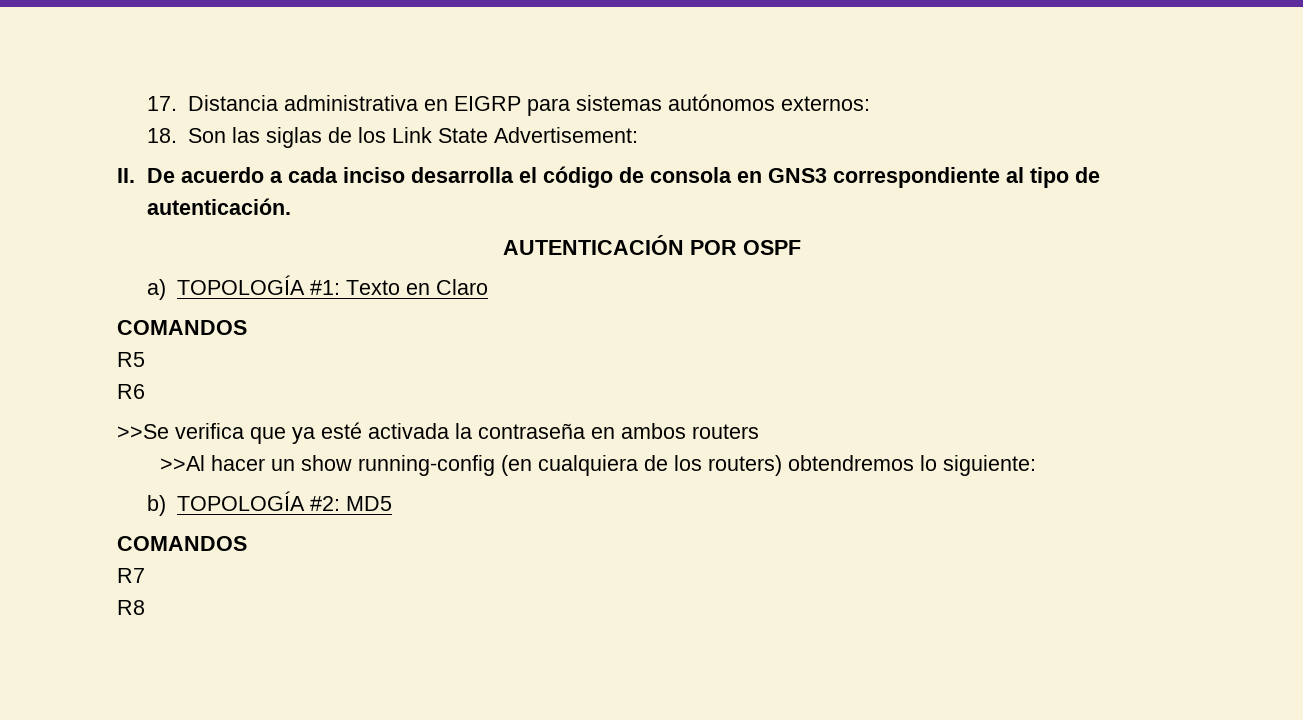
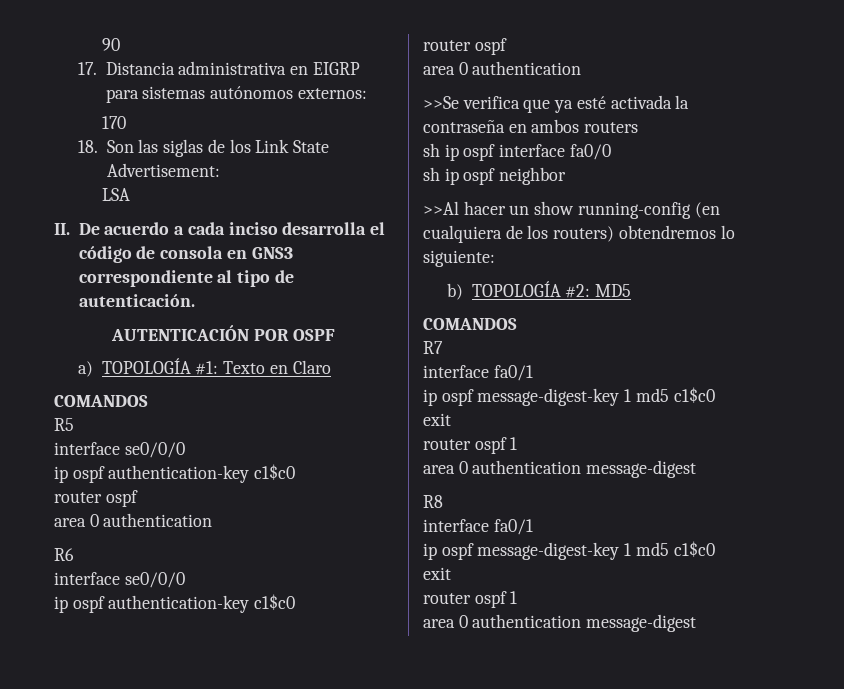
+ 90
+ 170
+ LSA
  R5
+ interface se0/0/0
+ ip ospf authentication-key c1$c0
+ router ospf
+ area 0 authentication
  R6
+ interface se0/0/0
+ ip ospf authentication-key c1$c0
+ router ospf
+ area 0 authentication
+ sh ip ospf interface fa0/0
+ sh ip ospf neighbor
  R7
+ interface fa0/1
+ ip ospf message-digest-key 1 md5 c1$c0
+ exit
+ router ospf 1
+ area 0 authentication message-digest
  R8
+ interface fa0/1
+ ip ospf message-digest-key 1 md5 c1$c0
+ exit
+ router ospf 1
+ area 0 authentication message-digest

